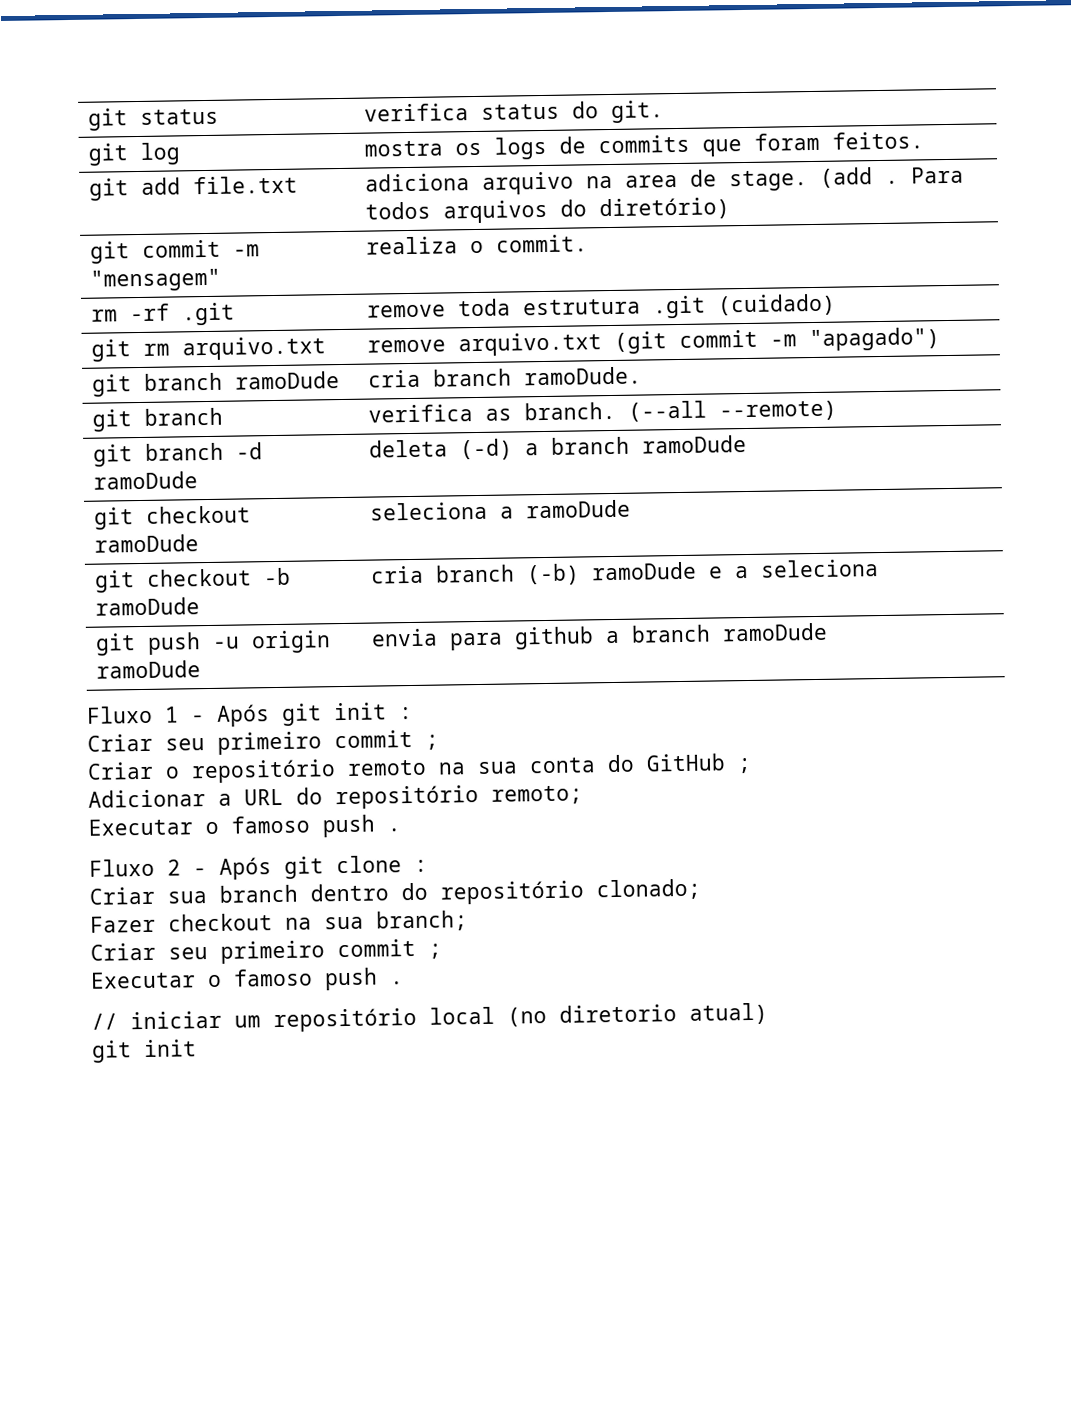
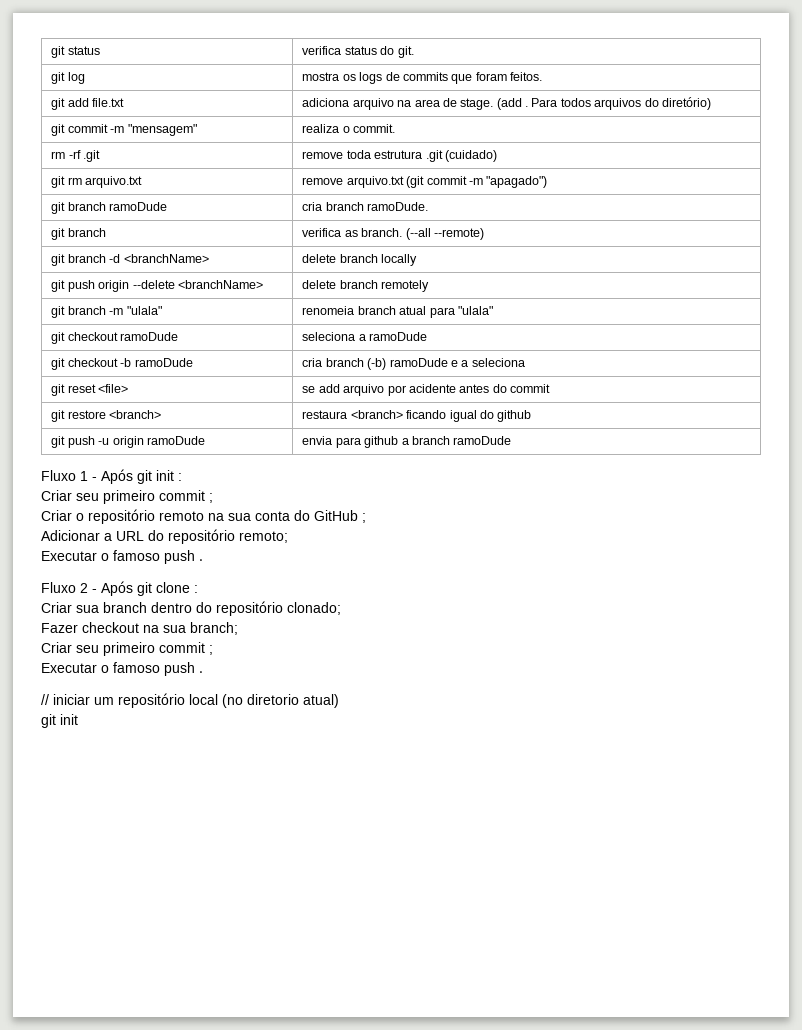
- git branch -d ramoDude | deleta (-d) a branch ramoDude
+ git branch -d <branchName> | delete branch locally
+ git push origin --delete <branchName> | delete branch remotely
+ git branch -m "ulala" | renomeia branch atual para "ulala"
+ git reset <file> | se add arquivo por acidente antes do commit
+ git restore <branch> | restaura <branch> ficando igual do github

